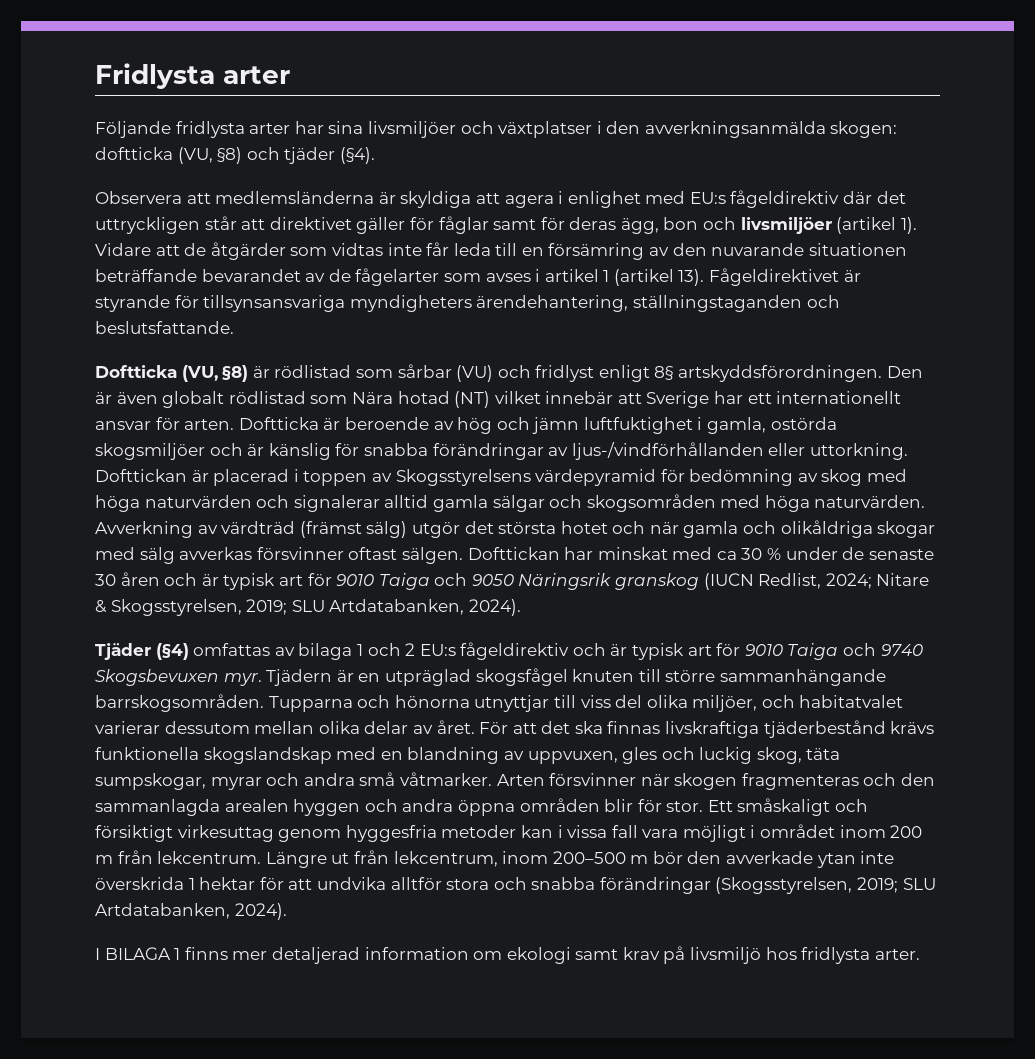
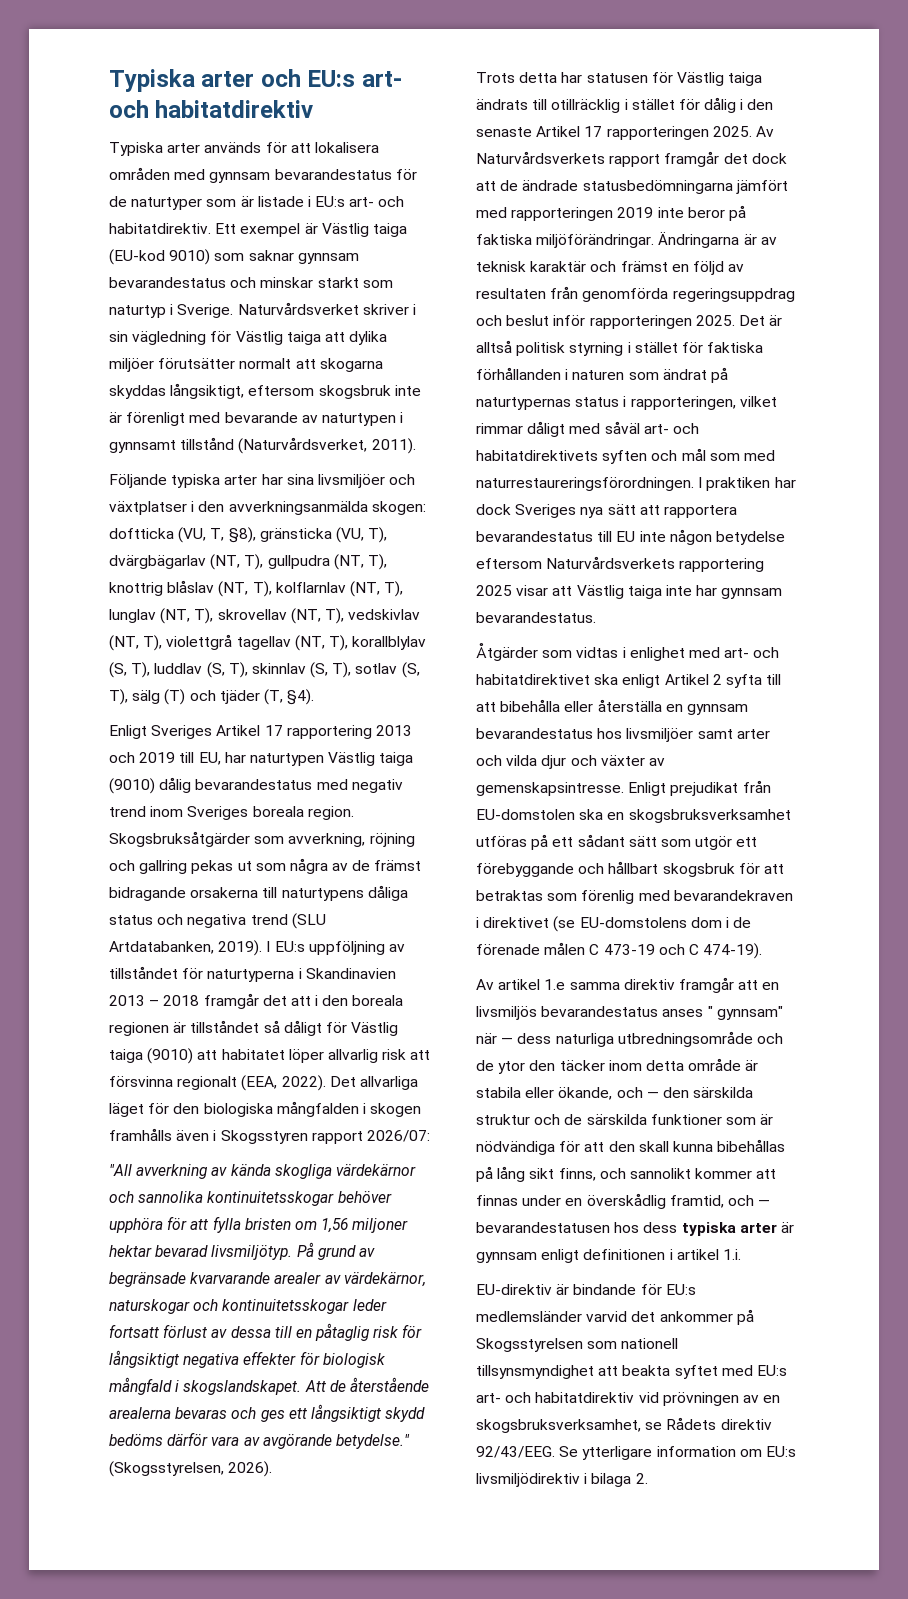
- Fridlysta arter
+ Typiska arter och EU:s art- och habitatdirektiv
+ Typiska arter används för att lokalisera områden med gynnsam bevarandestatus för de naturtyper som är listade i EU:s art- och habitatdirektiv. Ett exempel är Västlig taiga (EU-kod 9010) som saknar gynnsam bevarandestatus och minskar starkt som naturtyp i Sverige. Naturvårdsverket skriver i sin vägledning för Västlig taiga att dylika miljöer förutsätter normalt att skogarna skyddas långsiktigt, eftersom skogsbruk inte är förenligt med bevarande av naturtypen i gynnsamt tillstånd (Naturvårdsverket, 2011).
- Följande fridlysta arter har sina livsmiljöer och växtplatser i den avverkningsanmälda skogen: doftticka (VU, §8) och tjäder (§4).
- Observera att medlemsländerna är skyldiga att agera i enlighet med EU:s fågeldirektiv där det uttryckligen står att direktivet gäller för fåglar samt för deras ägg, bon och livsmiljöer (artikel 1). Vidare att de åtgärder som vidtas inte får leda till en försämring av den nuvarande situationen beträffande bevarandet av de fågelarter som avses i artikel 1 (artikel 13). Fågeldirektivet är styrande för tillsynsansvariga myndigheters ärendehantering, ställningstaganden och beslutsfattande.
- Doftticka (VU, §8) är rödlistad som sårbar (VU) och fridlyst enligt 8§ artskyddsförordningen. Den är även globalt rödlistad som Nära hotad (NT) vilket innebär att Sverige har ett internationellt ansvar för arten. Doftticka är beroende av hög och jämn luftfuktighet i gamla, ostörda skogsmiljöer och är känslig för snabba förändringar av ljus-/vindförhållanden eller uttorkning. Dofttickan är placerad i toppen av Skogsstyrelsens värdepyramid för bedömning av skog med höga naturvärden och signalerar alltid gamla sälgar och skogsområden med höga naturvärden. Avverkning av värdträd (främst sälg) utgör det största hotet och när gamla och olikåldriga skogar med sälg avverkas försvinner oftast sälgen. Dofttickan har minskat med ca 30 % under de senaste 30 åren och är typisk art för 9010 Taiga och 9050 Näringsrik granskog (IUCN Redlist, 2024; Nitare & Skogsstyrelsen, 2019; SLU Artdatabanken, 2024).
- Tjäder (§4) omfattas av bilaga 1 och 2 EU:s fågeldirektiv och är typisk art för 9010 Taiga och 9740 Skogsbevuxen myr. Tjädern är en utpräglad skogsfågel knuten till större sammanhängande barrskogsområden. Tupparna och hönorna utnyttjar till viss del olika miljöer, och habitatvalet varierar dessutom mellan olika delar av året. För att det ska finnas livskraftiga tjäderbestånd krävs funktionella skogslandskap med en blandning av uppvuxen, gles och luckig skog, täta sumpskogar, myrar och andra små våtmarker. Arten försvinner när skogen fragmenteras och den sammanlagda arealen hyggen och andra öppna områden blir för stor. Ett småskaligt och försiktigt virkesuttag genom hyggesfria metoder kan i vissa fall vara möjligt i området inom 200 m från lekcentrum. Längre ut från lekcentrum, inom 200–500 m bör den avverkade ytan inte överskrida 1 hektar för att undvika alltför stora och snabba förändringar (Skogsstyrelsen, 2019; SLU Artdatabanken, 2024).
- I BILAGA 1 finns mer detaljerad information om ekologi samt krav på livsmiljö hos fridlysta arter.
+ Följande typiska arter har sina livsmiljöer och växtplatser i den avverkningsanmälda skogen: doftticka (VU, T, §8), gränsticka (VU, T), dvärgbägarlav (NT, T), gullpudra (NT, T), knottrig blåslav (NT, T), kolflarnlav (NT, T), lunglav (NT, T), skrovellav (NT, T), vedskivlav (NT, T), violettgrå tagellav (NT, T), korallblylav (S, T), luddlav (S, T), skinnlav (S, T), sotlav (S, T), sälg (T) och tjäder (T, §4).
+ Enligt Sveriges Artikel 17 rapportering 2013 och 2019 till EU, har naturtypen Västlig taiga (9010) dålig bevarandestatus med negativ trend inom Sveriges boreala region. Skogsbruksåtgärder som avverkning, röjning och gallring pekas ut som några av de främst bidragande orsakerna till naturtypens dåliga status och negativa trend (SLU Artdatabanken, 2019). I EU:s uppföljning av tillståndet för naturtyperna i Skandinavien 2013 – 2018 framgår det att i den boreala regionen är tillståndet så dåligt för Västlig taiga (9010) att habitatet löper allvarlig risk att försvinna regionalt (EEA, 2022). Det allvarliga läget för den biologiska mångfalden i skogen framhålls även i Skogsstyren rapport 2026/07:
+ "All avverkning av kända skogliga värdekärnor och sannolika kontinuitetsskogar behöver upphöra för att fylla bristen om 1,56 miljoner hektar bevarad livsmiljötyp. På grund av begränsade kvarvarande arealer av värdekärnor, naturskogar och kontinuitetsskogar leder fortsatt förlust av dessa till en påtaglig risk för långsiktigt negativa effekter för biologisk mångfald i skogslandskapet. Att de återstående arealerna bevaras och ges ett långsiktigt skydd bedöms därför vara av avgörande betydelse." (Skogsstyrelsen, 2026).
+ Trots detta har statusen för Västlig taiga ändrats till otillräcklig i stället för dålig i den senaste Artikel 17 rapporteringen 2025. Av Naturvårdsverkets rapport framgår det dock att de ändrade statusbedömningarna jämfört med rapporteringen 2019 inte beror på faktiska miljöförändringar. Ändringarna är av teknisk karaktär och främst en följd av resultaten från genomförda regeringsuppdrag och beslut inför rapporteringen 2025. Det är alltså politisk styrning i stället för faktiska förhållanden i naturen som ändrat på naturtypernas status i rapporteringen, vilket rimmar dåligt med såväl art- och habitatdirektivets syften och mål som med naturrestaureringsförordningen. I praktiken har dock Sveriges nya sätt att rapportera bevarandestatus till EU inte någon betydelse eftersom Naturvårdsverkets rapportering 2025 visar att Västlig taiga inte har gynnsam bevarandestatus.
+ Åtgärder som vidtas i enlighet med art- och habitatdirektivet ska enligt Artikel 2 syfta till att bibehålla eller återställa en gynnsam bevarandestatus hos livsmiljöer samt arter och vilda djur och växter av gemenskapsintresse. Enligt prejudikat från EU-domstolen ska en skogsbruksverksamhet utföras på ett sådant sätt som utgör ett förebyggande och hållbart skogsbruk för att betraktas som förenlig med bevarandekraven i direktivet (se EU-domstolens dom i de förenade målen C 473-19 och C 474-19).
+ Av artikel 1.e samma direktiv framgår att en livsmiljös bevarandestatus anses " gynnsam" när — dess naturliga utbredningsområde och de ytor den täcker inom detta område är stabila eller ökande, och — den särskilda struktur och de särskilda funktioner som är nödvändiga för att den skall kunna bibehållas på lång sikt finns, och sannolikt kommer att finnas under en överskådlig framtid, och — bevarandestatusen hos dess typiska arter är gynnsam enligt definitionen i artikel 1.i.
+ EU-direktiv är bindande för EU:s medlemsländer varvid det ankommer på Skogsstyrelsen som nationell tillsynsmyndighet att beakta syftet med EU:s art- och habitatdirektiv vid prövningen av en skogsbruksverksamhet, se Rådets direktiv 92/43/EEG. Se ytterligare information om EU:s livsmiljödirektiv i bilaga 2.

